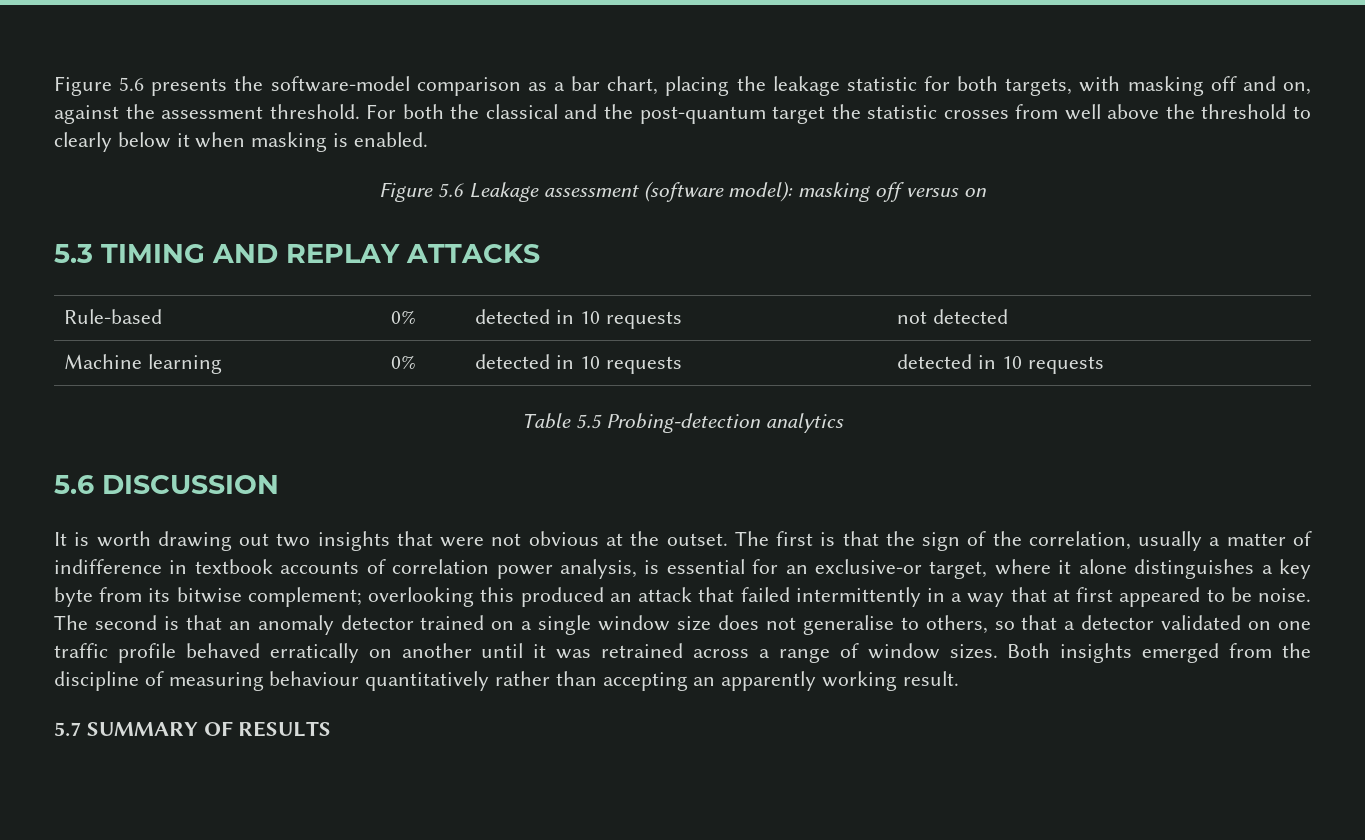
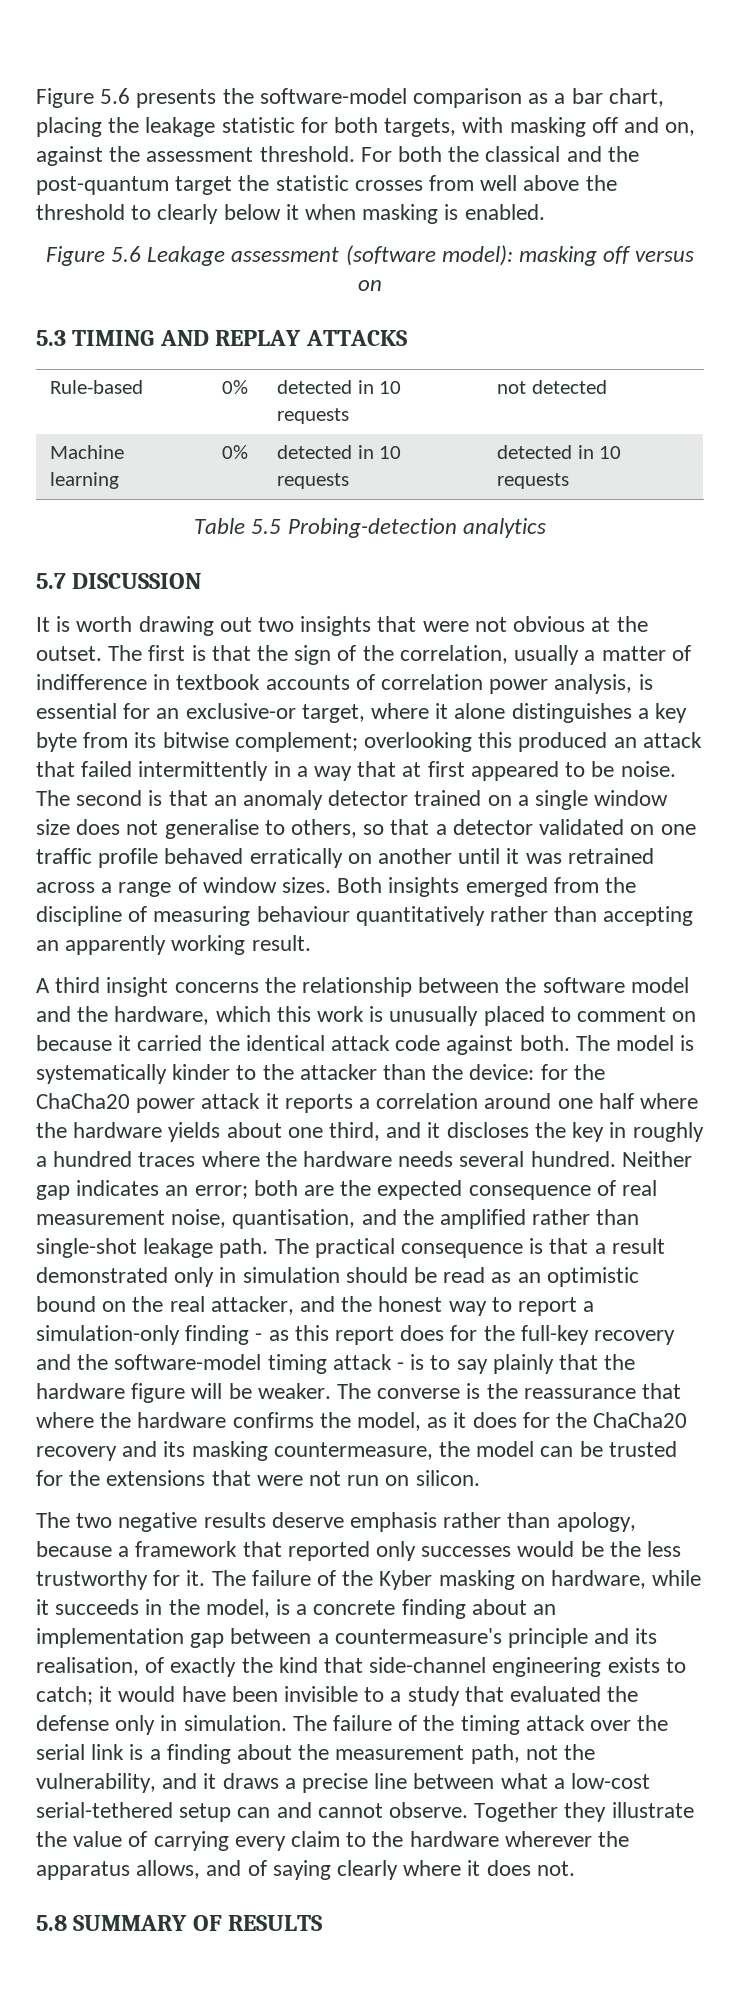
- 5.6 DISCUSSION
+ 5.7 DISCUSSION
- 5.7 SUMMARY OF RESULTS
+ A third insight concerns the relationship between the software model and the hardware, which this work is unusually placed to comment on because it carried the identical attack code against both. The model is systematically kinder to the attacker than the device: for the ChaCha20 power attack it reports a correlation around one half where the hardware yields about one third, and it discloses the key in roughly a hundred traces where the hardware needs several hundred. Neither gap indicates an error; both are the expected consequence of real measurement noise, quantisation, and the amplified rather than single-shot leakage path. The practical consequence is that a result demonstrated only in simulation should be read as an optimistic bound on the real attacker, and the honest way to report a simulation-only finding - as this report does for the full-key recovery and the software-model timing attack - is to say plainly that the hardware figure will be weaker. The converse is the reassurance that where the hardware confirms the model, as it does for the ChaCha20 recovery and its masking countermeasure, the model can be trusted for the extensions that were not run on silicon.
+ The two negative results deserve emphasis rather than apology, because a framework that reported only successes would be the less trustworthy for it. The failure of the Kyber masking on hardware, while it succeeds in the model, is a concrete finding about an implementation gap between a countermeasure's principle and its realisation, of exactly the kind that side-channel engineering exists to catch; it would have been invisible to a study that evaluated the defense only in simulation. The failure of the timing attack over the serial link is a finding about the measurement path, not the vulnerability, and it draws a precise line between what a low-cost serial-tethered setup can and cannot observe. Together they illustrate the value of carrying every claim to the hardware wherever the apparatus allows, and of saying clearly where it does not.
+ 5.8 SUMMARY OF RESULTS

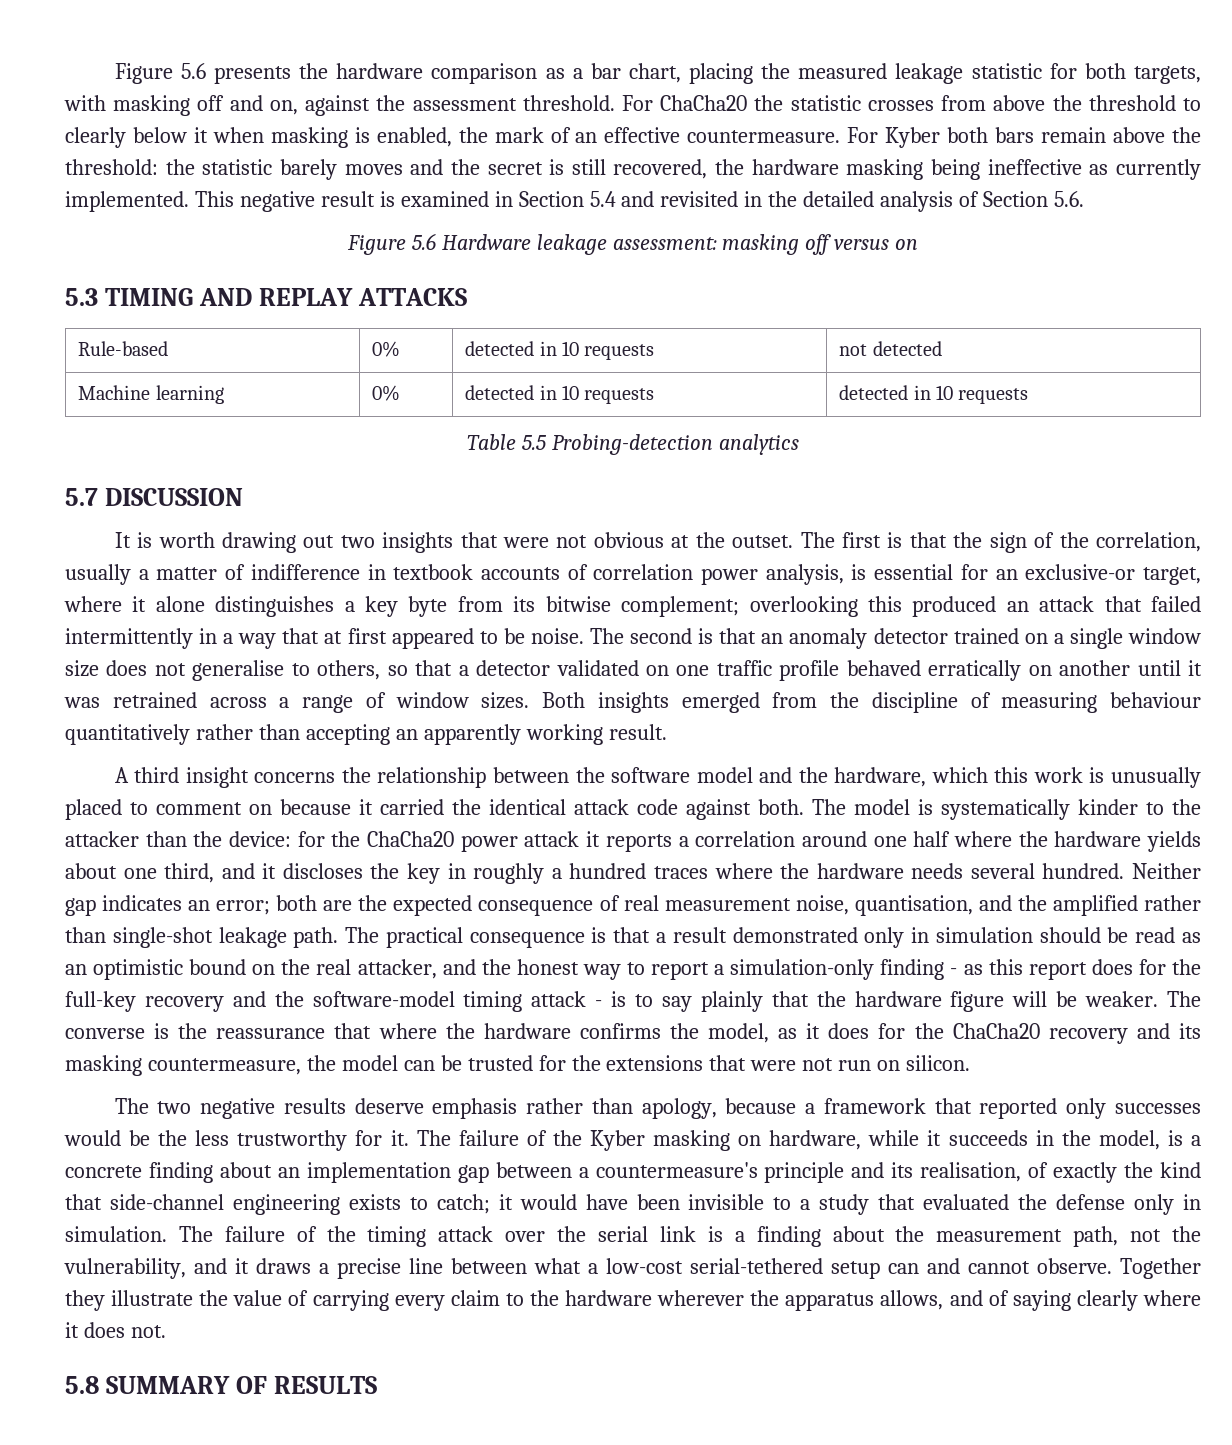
- Figure 5.6 presents the software-model comparison as a bar chart, placing the leakage statistic for both targets, with masking off and on, against the assessment threshold.
+ Figure 5.6 presents the hardware comparison as a bar chart, placing the measured leakage statistic for both targets, with masking off and on, against the assessment threshold.
- For both the classical and the post-quantum target the statistic crosses from well above the threshold to clearly below it when masking is enabled.
- Figure 5.6 Leakage assessment (software model): masking off versus on
+ For ChaCha20 the statistic crosses from above the threshold to clearly below it when masking is enabled, the mark of an effective countermeasure. For Kyber both bars remain above the threshold: the statistic barely moves and the secret is still recovered, the hardware masking being ineffective as currently implemented. This negative result is examined in Section 5.4 and revisited in the detailed analysis of Section 5.6.
+ Figure 5.6 Hardware leakage assessment: masking off versus on

